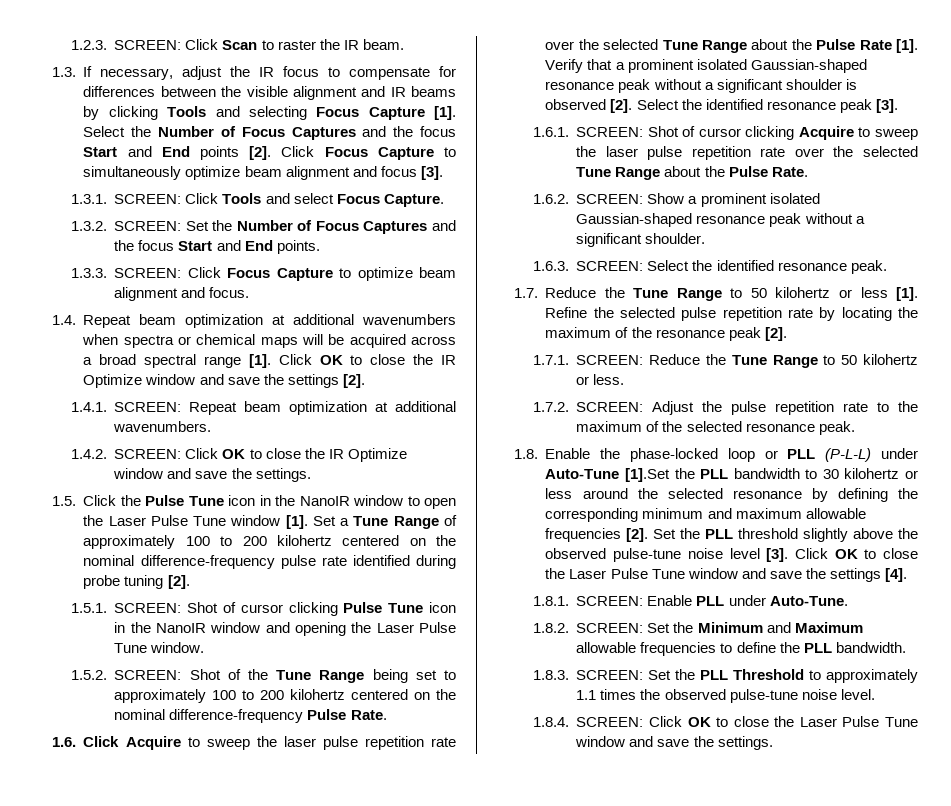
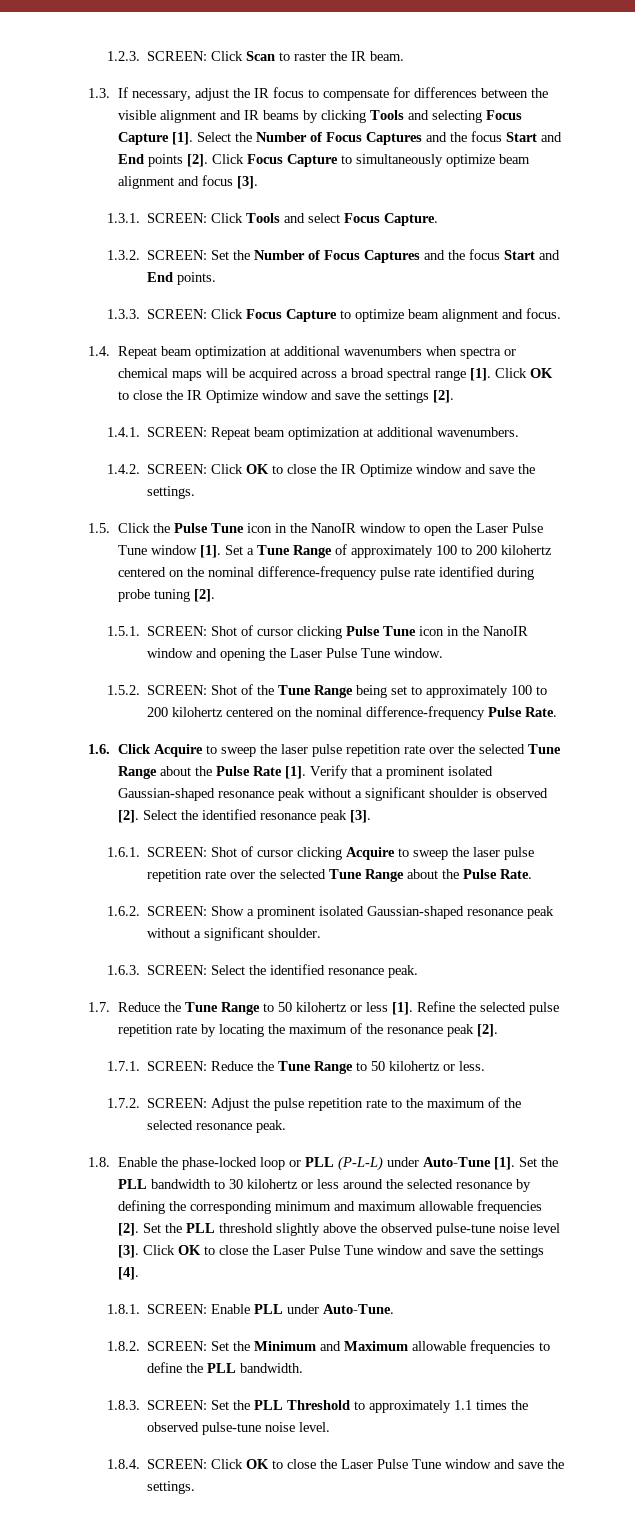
- 1.8. Enable the phase-locked loop or PLL (P-L-L) under Auto-Tune [1].Set the PLL bandwidth to 30 kilohertz or less around the selected resonance by defining the corresponding minimum and maximum allowable frequencies [2].
+ 1.8. Enable the phase-locked loop or PLL (P-L-L) under Auto-Tune [1]. Set the PLL bandwidth to 30 kilohertz or less around the selected resonance by defining the corresponding minimum and maximum allowable frequencies [2].

